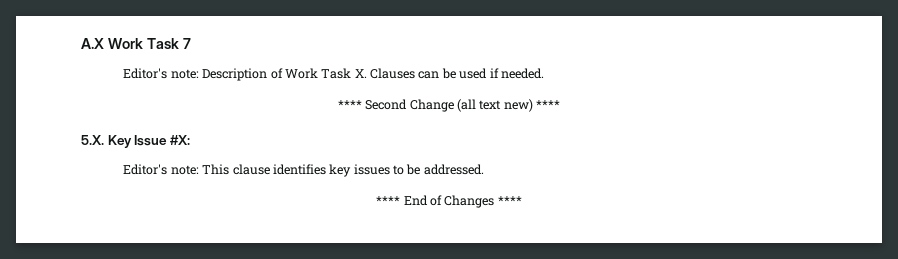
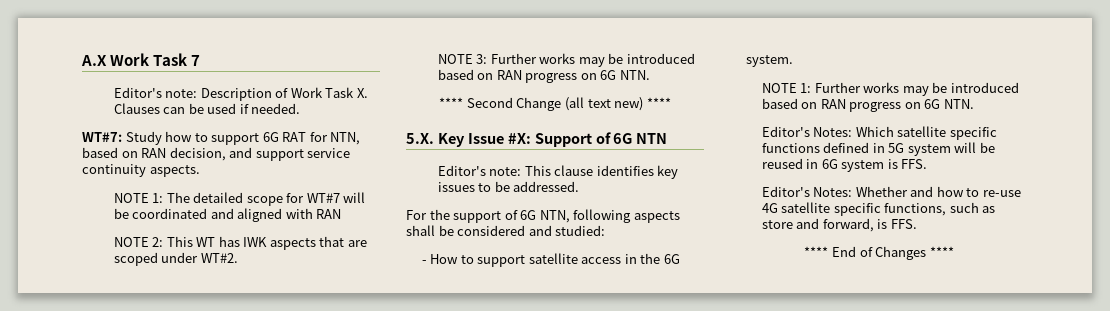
+ WT#7: Study how to support 6G RAT for NTN, based on RAN decision, and support service continuity aspects.
+ NOTE 1: The detailed scope for WT#7 will be coordinated and aligned with RAN
+ NOTE 2: This WT has IWK aspects that are scoped under WT#2.
+ NOTE 3: Further works may be introduced based on RAN progress on 6G NTN.
- 5.X. Key Issue #X:
+ 5.X. Key Issue #X: Support of 6G NTN
+ For the support of 6G NTN, following aspects shall be considered and studied:
+ - How to support satellite access in the 6G system.
+ NOTE 1: Further works may be introduced based on RAN progress on 6G NTN.
+ Editor's Notes: Which satellite specific functions defined in 5G system will be reused in 6G system is FFS.
+ Editor's Notes: Whether and how to re-use 4G satellite specific functions, such as store and forward, is FFS.

